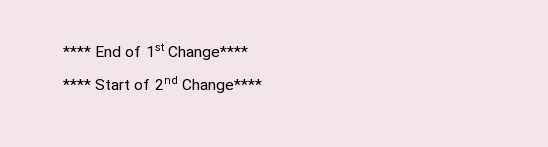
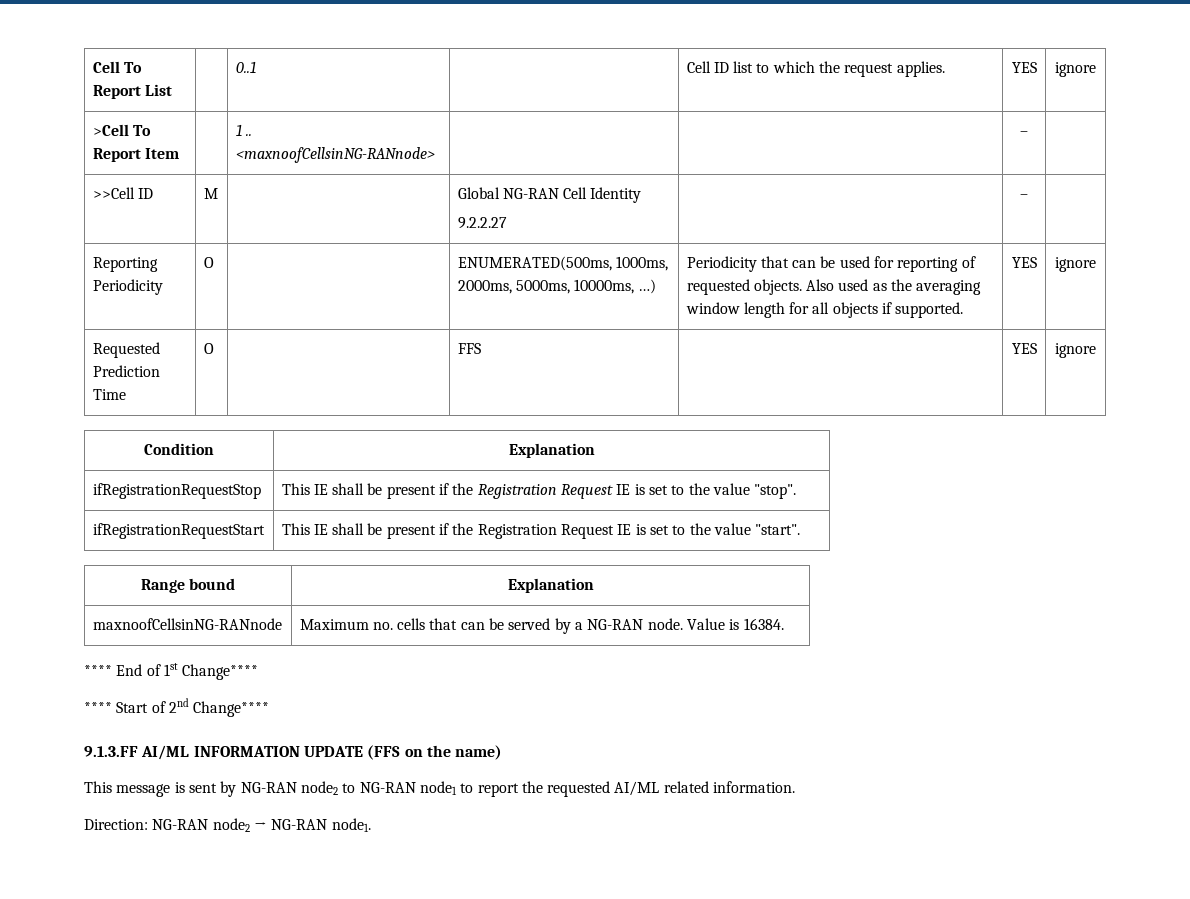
+ Cell To Report List | | 0..1 | | Cell ID list to which the request applies. | YES | ignore
+ >Cell To Report Item | | 1 .. <maxnoofCellsinNG-RANnode> | | | – |
+ >>Cell ID | M | | Global NG-RAN Cell Identity
+ 9.2.2.27 | | – |
+ Reporting Periodicity | O | | ENUMERATED(500ms, 1000ms, 2000ms, 5000ms, 10000ms, …) | Periodicity that can be used for reporting of requested objects. Also used as the averaging window length for all objects if supported. | YES | ignore
+ Requested Prediction Time | O | | FFS | | YES | ignore
+ Condition | Explanation
+ ifRegistrationRequestStop | This IE shall be present if the Registration Request IE is set to the value "stop".
+ ifRegistrationRequestStart | This IE shall be present if the Registration Request IE is set to the value "start".
+ Range bound | Explanation
+ maxnoofCellsinNG-RANnode | Maximum no. cells that can be served by a NG-RAN node. Value is 16384.
+ 9.1.3.FF AI/ML INFORMATION UPDATE (FFS on the name)
+ This message is sent by NG-RAN node2 to NG-RAN node1 to report the requested AI/ML related information.
+ Direction: NG-RAN node2 → NG-RAN node1.

